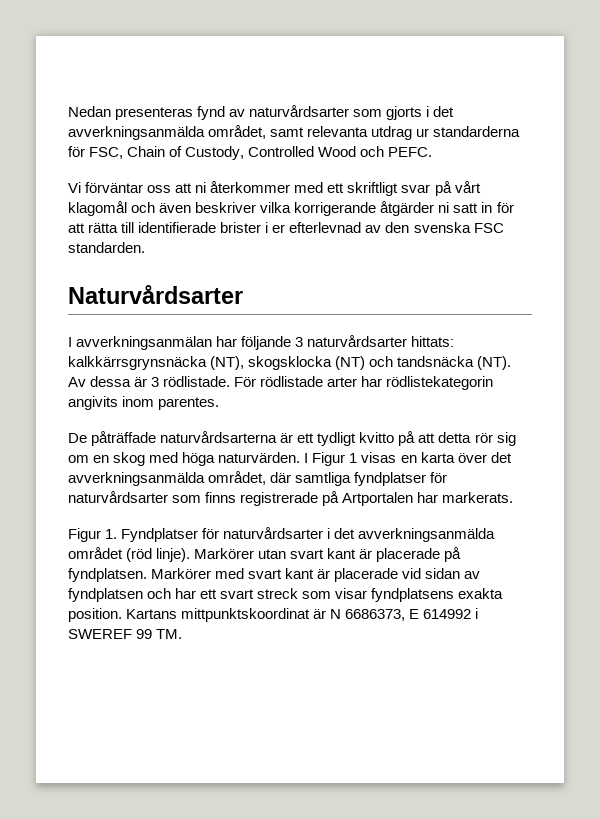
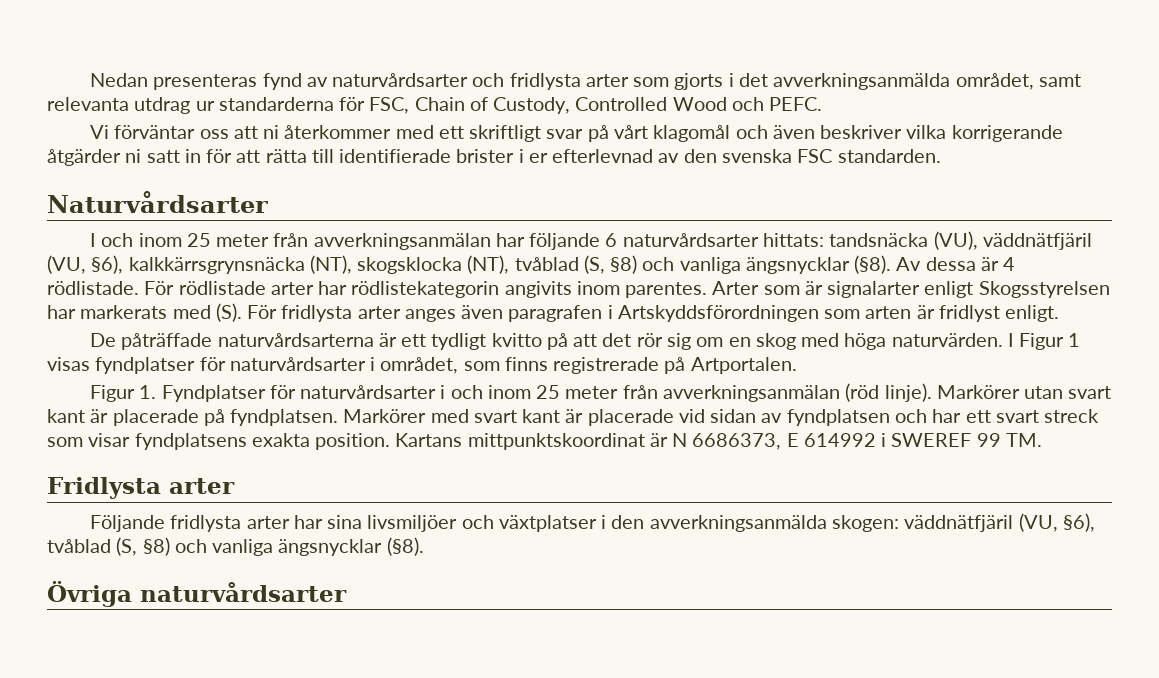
- Nedan presenteras fynd av naturvårdsarter som gjorts i det avverkningsanmälda området, samt relevanta utdrag ur standarderna för FSC, Chain of Custody, Controlled Wood och PEFC.
+ Nedan presenteras fynd av naturvårdsarter och fridlysta arter som gjorts i det avverkningsanmälda området, samt relevanta utdrag ur standarderna för FSC, Chain of Custody, Controlled Wood och PEFC.
- I avverkningsanmälan har följande 3 naturvårdsarter hittats: kalkkärrsgrynsnäcka (NT), skogsklocka (NT) och tandsnäcka (NT). Av dessa är 3 rödlistade.
+ I och inom 25 meter från avverkningsanmälan har följande 6 naturvårdsarter hittats: tandsnäcka (VU), väddnätfjäril (VU, §6), kalkkärrsgrynsnäcka (NT), skogsklocka (NT), tvåblad (S, §8) och vanliga ängsnycklar (§8). Av dessa är 4 rödlistade.
+ Arter som är signalarter enligt Skogsstyrelsen har markerats med (S). För fridlysta arter anges även paragrafen i Artskyddsförordningen som arten är fridlyst enligt.
- De påträffade naturvårdsarterna är ett tydligt kvitto på att detta rör sig om en skog med höga naturvärden.
+ De påträffade naturvårdsarterna är ett tydligt kvitto på att det rör sig om en skog med höga naturvärden.
- I Figur 1 visas en karta över det avverkningsanmälda området, där samtliga fyndplatser för naturvårdsarter som finns registrerade på Artportalen har markerats.
+ I Figur 1 visas fyndplatser för naturvårdsarter i området, som finns registrerade på Artportalen.
- Figur 1. Fyndplatser för naturvårdsarter i det avverkningsanmälda området (röd linje).
+ Figur 1. Fyndplatser för naturvårdsarter i och inom 25 meter från avverkningsanmälan (röd linje).
+ Fridlysta arter
+ Följande fridlysta arter har sina livsmiljöer och växtplatser i den avverkningsanmälda skogen: väddnätfjäril (VU, §6), tvåblad (S, §8) och vanliga ängsnycklar (§8).
+ Övriga naturvårdsarter

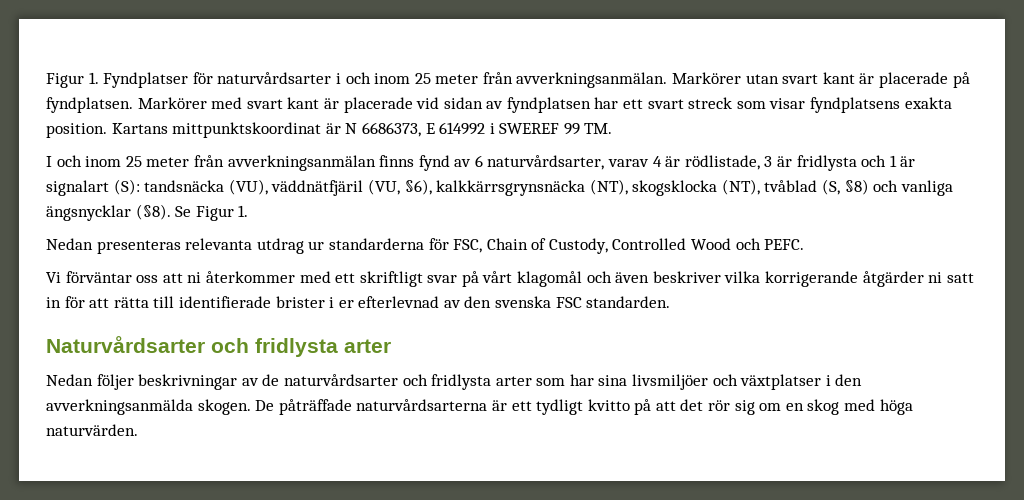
- Nedan presenteras fynd av naturvårdsarter och fridlysta arter som gjorts i det avverkningsanmälda området, samt relevanta utdrag ur standarderna för FSC, Chain of Custody, Controlled Wood och PEFC.
+ Figur 1. Fyndplatser för naturvårdsarter i och inom 25 meter från avverkningsanmälan. Markörer utan svart kant är placerade på fyndplatsen. Markörer med svart kant är placerade vid sidan av fyndplatsen har ett svart streck som visar fyndplatsens exakta position. Kartans mittpunktskoordinat är N 6686373, E 614992 i SWEREF 99 TM.
+ I och inom 25 meter från avverkningsanmälan finns fynd av 6 naturvårdsarter, varav 4 är rödlistade, 3 är fridlysta och 1 är signalart (S): tandsnäcka (VU), väddnätfjäril (VU, §6), kalkkärrsgrynsnäcka (NT), skogsklocka (NT), tvåblad (S, §8) och vanliga ängsnycklar (§8). Se Figur 1.
+ Nedan presenteras relevanta utdrag ur standarderna för FSC, Chain of Custody, Controlled Wood och PEFC.
- Naturvårdsarter
- I och inom 25 meter från avverkningsanmälan har följande 6 naturvårdsarter hittats: tandsnäcka (VU), väddnätfjäril (VU, §6), kalkkärrsgrynsnäcka (NT), skogsklocka (NT), tvåblad (S, §8) och vanliga ängsnycklar (§8). Av dessa är 4 rödlistade. För rödlistade arter har rödlistekategorin angivits inom parentes. Arter som är signalarter enligt Skogsstyrelsen har markerats med (S). För fridlysta arter anges även paragrafen i Artskyddsförordningen som arten är fridlyst enligt.
- De påträffade naturvårdsarterna är ett tydligt kvitto på att det rör sig om en skog med höga naturvärden. I Figur 1 visas fyndplatser för naturvårdsarter i området, som finns registrerade på Artportalen.
- Figur 1. Fyndplatser för naturvårdsarter i och inom 25 meter från avverkningsanmälan (röd linje). Markörer utan svart kant är placerade på fyndplatsen. Markörer med svart kant är placerade vid sidan av fyndplatsen och har ett svart streck som visar fyndplatsens exakta position. Kartans mittpunktskoordinat är N 6686373, E 614992 i SWEREF 99 TM.
- Fridlysta arter
- Följande fridlysta arter har sina livsmiljöer och växtplatser i den avverkningsanmälda skogen: väddnätfjäril (VU, §6), tvåblad (S, §8) och vanliga ängsnycklar (§8).
- Övriga naturvårdsarter
+ Naturvårdsarter och fridlysta arter
+ Nedan följer beskrivningar av de naturvårdsarter och fridlysta arter som har sina livsmiljöer och växtplatser i den avverkningsanmälda skogen. De påträffade naturvårdsarterna är ett tydligt kvitto på att det rör sig om en skog med höga naturvärden.

